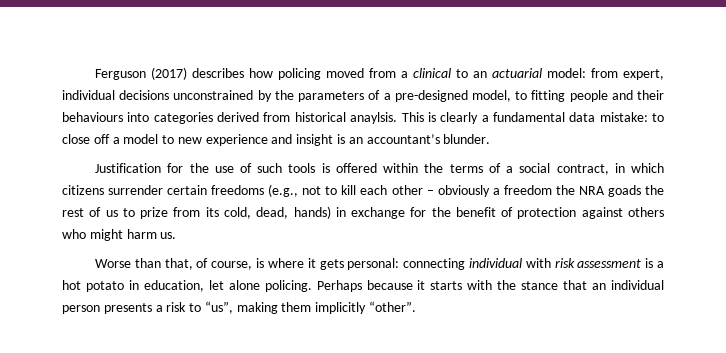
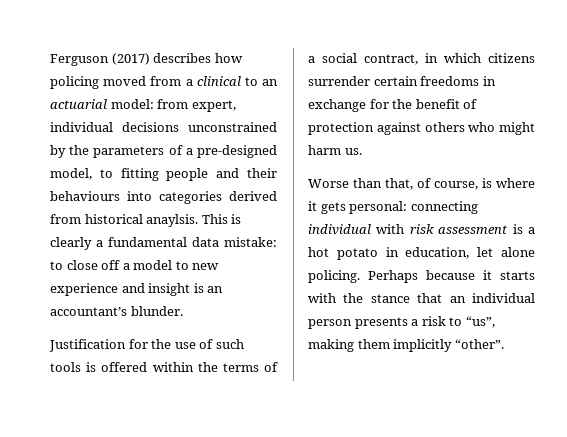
- Justification for the use of such tools is offered within the terms of a social contract, in which citizens surrender certain freedoms (e.g., not to kill each other – obviously a freedom the NRA goads the rest of us to prize from its cold, dead, hands) in exchange for the benefit of protection against others who might harm us.
+ Justification for the use of such tools is offered within the terms of a social contract, in which citizens surrender certain freedoms in exchange for the benefit of protection against others who might harm us.

